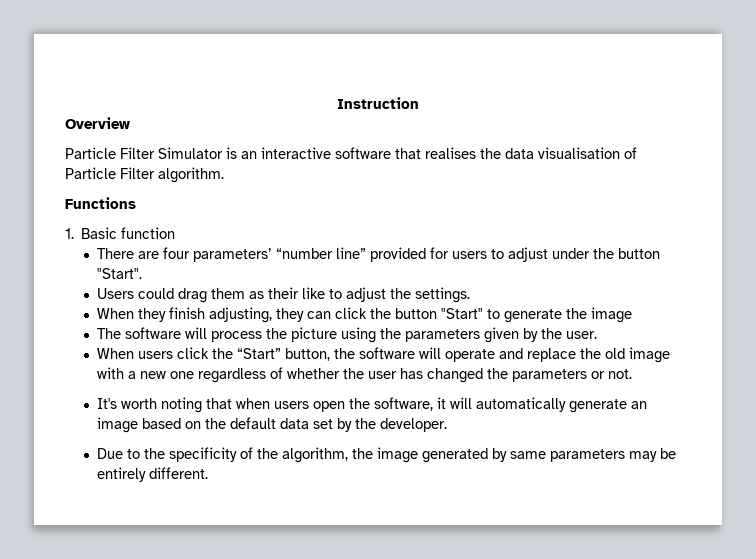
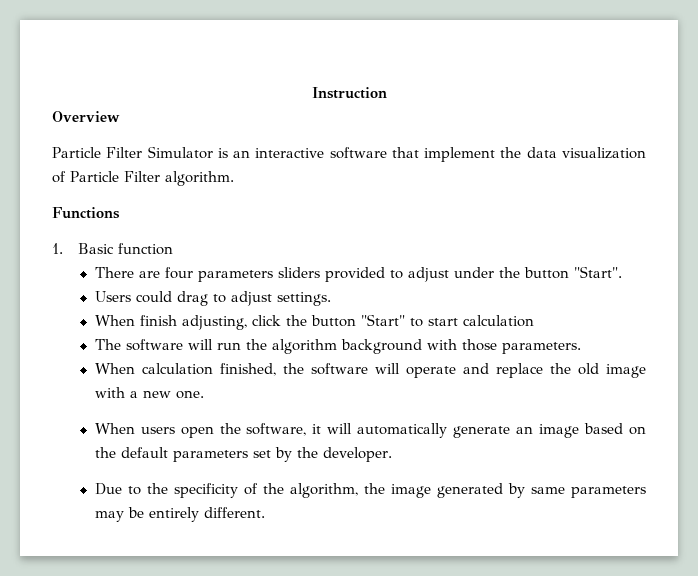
- Particle Filter Simulator is an interactive software that realises the data visualisation of Particle Filter algorithm.
+ Particle Filter Simulator is an interactive software that implement the data visualization of Particle Filter algorithm.
- There are four parameters’ “number line” provided for users to adjust under the button "Start".
+ There are four parameters sliders provided to adjust under the button "Start".
- Users could drag them as their like to adjust the settings.
+ Users could drag to adjust settings.
- When they finish adjusting, they can click the button "Start" to generate the image
+ When finish adjusting, click the button "Start" to start calculation
- The software will process the picture using the parameters given by the user.
- When users click the “Start” button, the software will operate and replace the old image with a new one regardless of whether the user has changed the parameters or not.
- It's worth noting that when users open the software, it will automatically generate an image based on the default data set by the developer.
+ The software will run the algorithm background with those parameters.
+ When calculation finished, the software will operate and replace the old image with a new one.
+ When users open the software, it will automatically generate an image based on the default parameters set by the developer.

